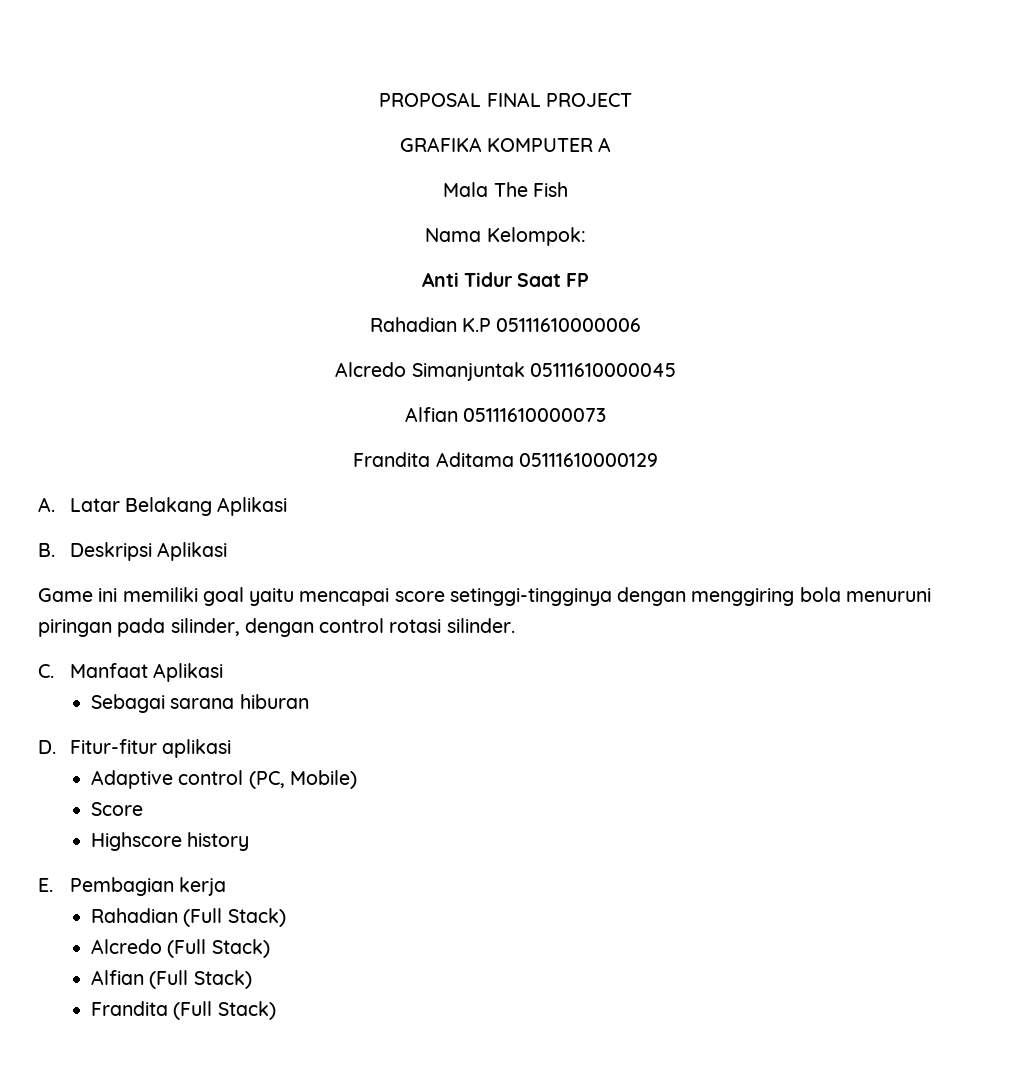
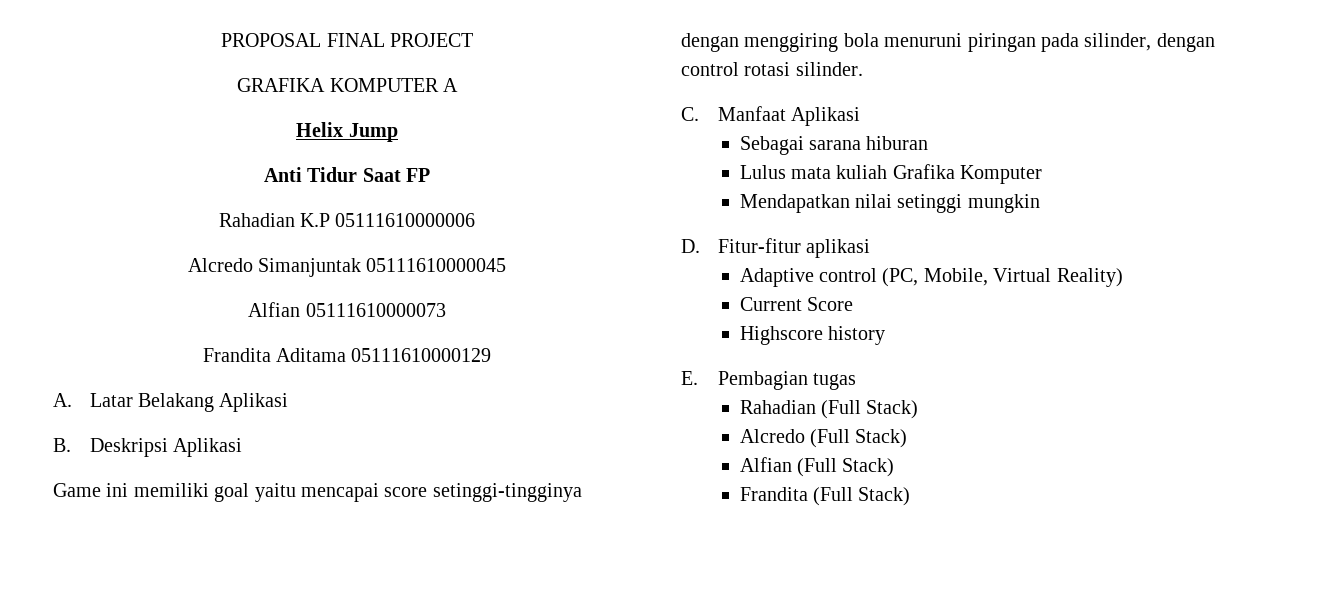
- Mala The Fish
- Nama Kelompok:
+ Helix Jump
+ Lulus mata kuliah Grafika Komputer
+ Mendapatkan nilai setinggi mungkin
- Adaptive control (PC, Mobile)
- Score
+ Adaptive control (PC, Mobile, Virtual Reality)
+ Current Score
- E. Pembagian kerja
+ E. Pembagian tugas

